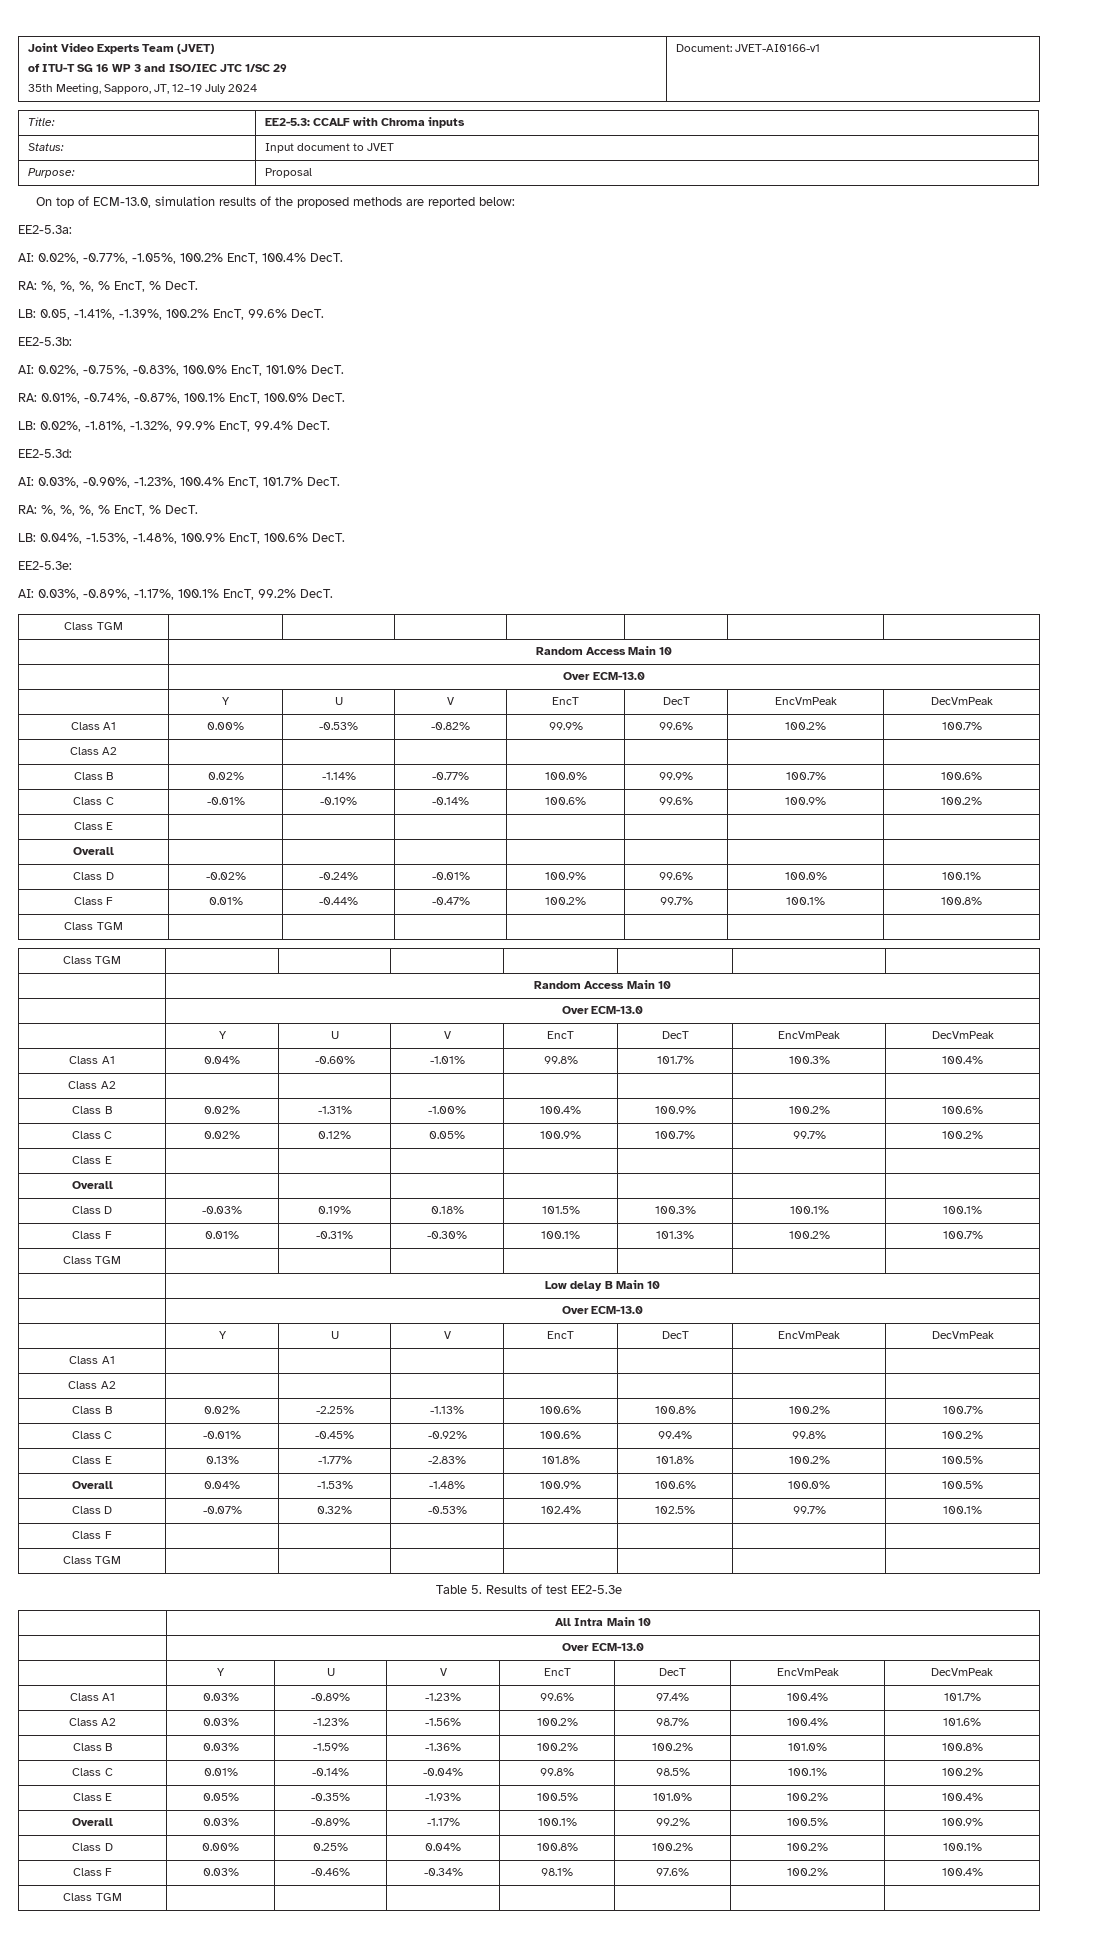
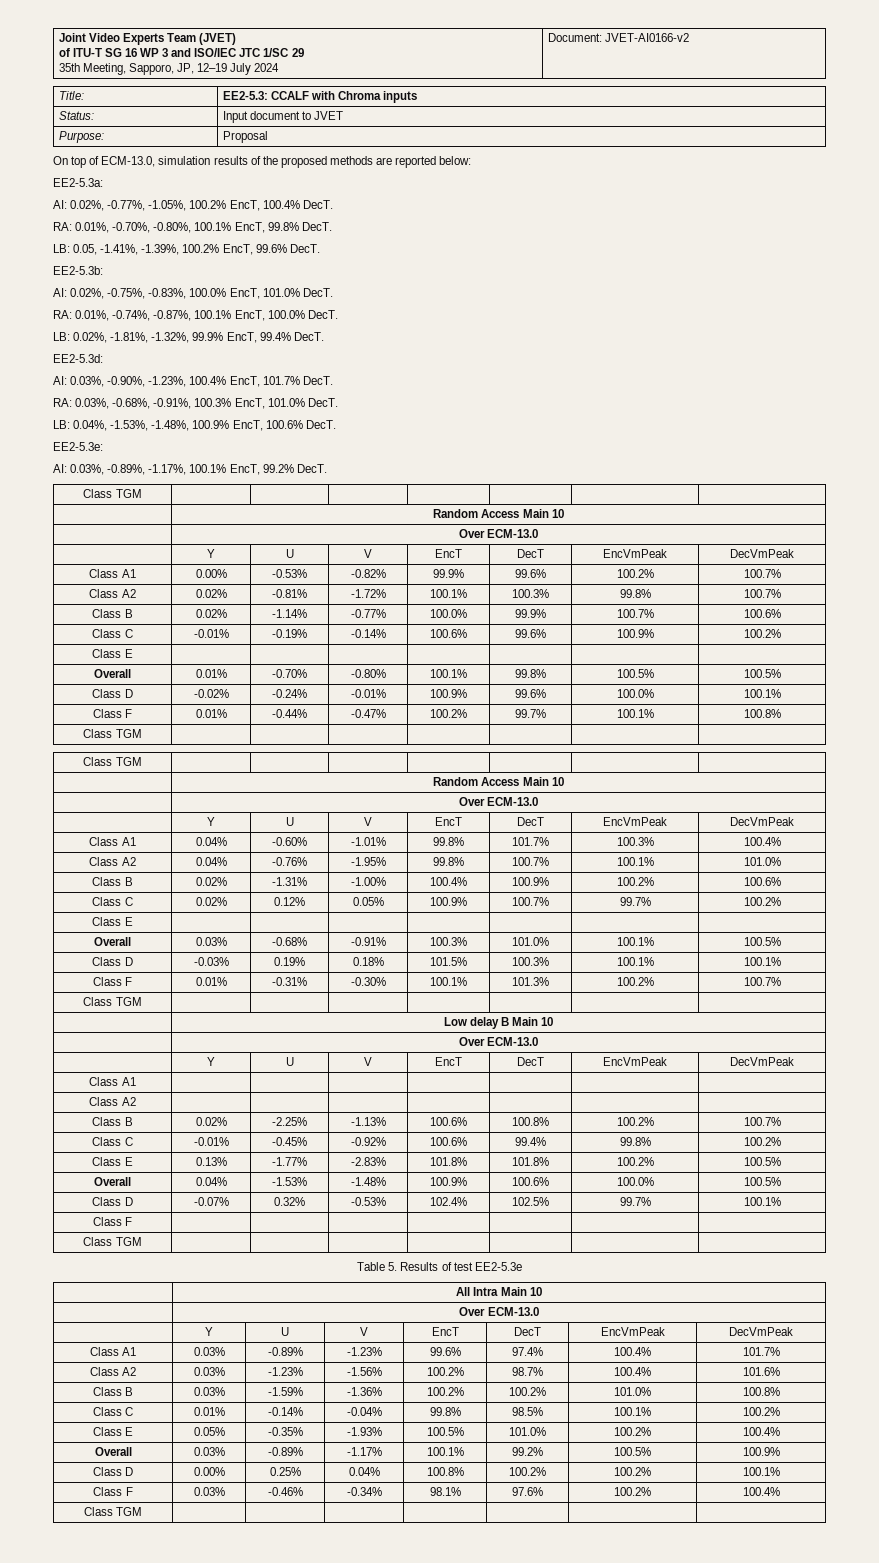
  Joint Video Experts Team (JVET)
  of ITU-T SG 16 WP 3 and ISO/IEC JTC 1/SC 29
- 35th Meeting, Sapporo, JT, 12–19 July 2024 | Document: JVET-AI0166-v1
+ 35th Meeting, Sapporo, JP, 12–19 July 2024 | Document: JVET-AI0166-v2
  AI: 0.02%, -0.77%, -1.05%, 100.2% EncT, 100.4% DecT.
- RA: %, %, %, % EncT, % DecT.
+ RA: 0.01%, -0.70%, -0.80%, 100.1% EncT, 99.8% DecT.
  AI: 0.03%, -0.90%, -1.23%, 100.4% EncT, 101.7% DecT.
- RA: %, %, %, % EncT, % DecT.
+ RA: 0.03%, -0.68%, -0.91%, 100.3% EncT, 101.0% DecT.
  Class A1 | 0.00% | -0.53% | -0.82% | 99.9% | 99.6% | 100.2% | 100.7%
- Class A2 | | | | | | |
+ Class A2 | 0.02% | -0.81% | -1.72% | 100.1% | 100.3% | 99.8% | 100.7%
  Class C | -0.01% | -0.19% | -0.14% | 100.6% | 99.6% | 100.9% | 100.2%
  Class E | | | | | | |
- Overall | | | | | | |
+ Overall | 0.01% | -0.70% | -0.80% | 100.1% | 99.8% | 100.5% | 100.5%
  Class A1 | 0.04% | -0.60% | -1.01% | 99.8% | 101.7% | 100.3% | 100.4%
- Class A2 | | | | | | |
+ Class A2 | 0.04% | -0.76% | -1.95% | 99.8% | 100.7% | 100.1% | 101.0%
  Class C | 0.02% | 0.12% | 0.05% | 100.9% | 100.7% | 99.7% | 100.2%
  Class E | | | | | | |
- Overall | | | | | | |
+ Overall | 0.03% | -0.68% | -0.91% | 100.3% | 101.0% | 100.1% | 100.5%

